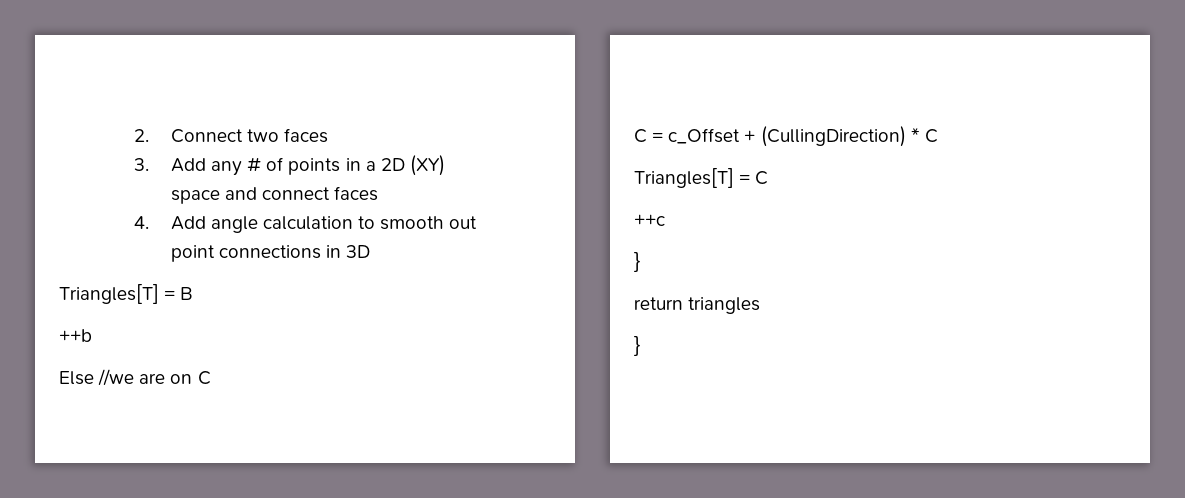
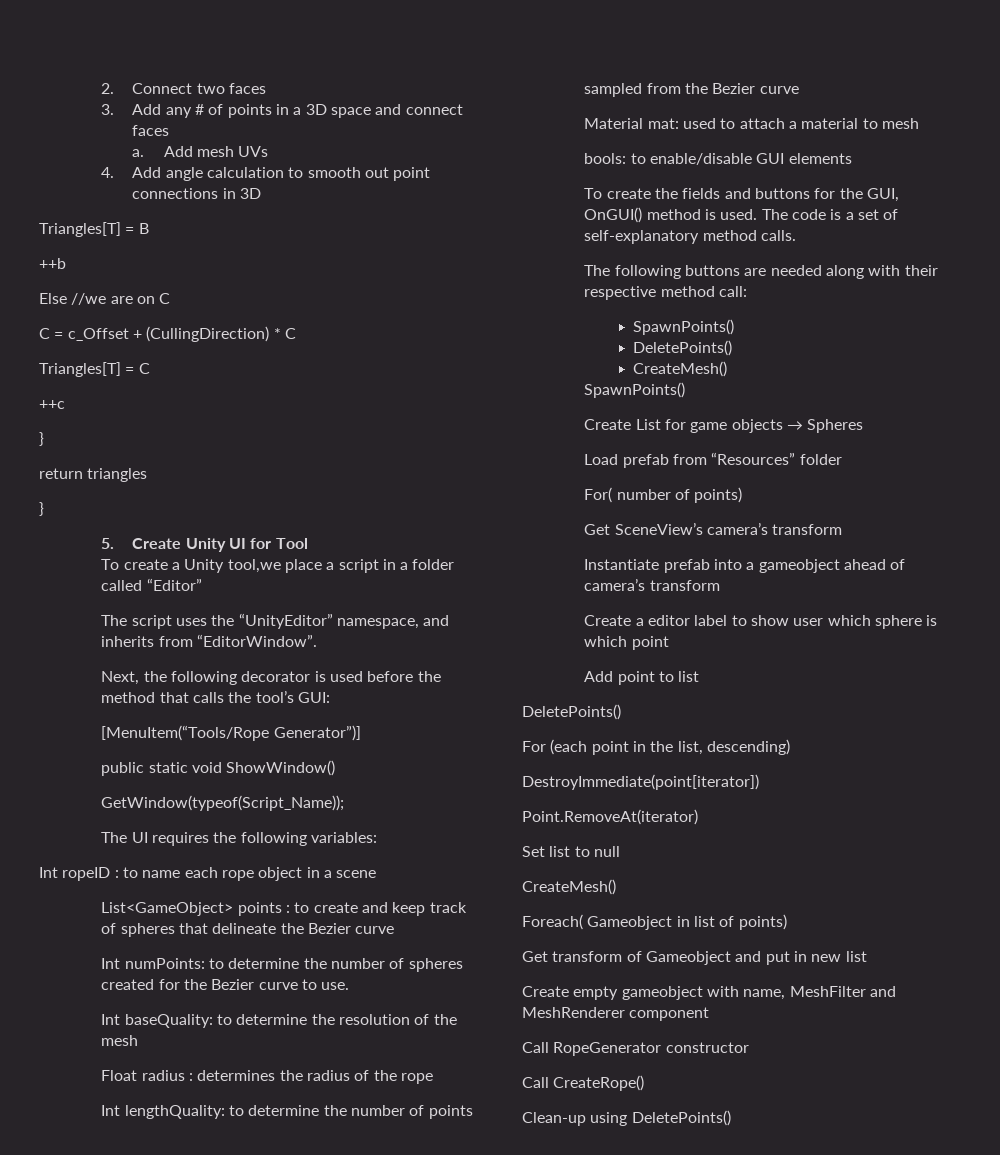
- 3. Add any # of points in a 2D (XY) space and connect faces
+ 3. Add any # of points in a 3D space and connect faces
+ a. Add mesh UVs
+ 5. Create Unity UI for Tool
+ To create a Unity tool,we place a script in a folder called “Editor”
+ The script uses the “UnityEditor” namespace, and inherits from “EditorWindow”.
+ Next, the following decorator is used before the method that calls the tool’s GUI:
+ [MenuItem(“Tools/Rope Generator”)]
+ public static void ShowWindow()
+ GetWindow(typeof(Script_Name));
+ The UI requires the following variables:
+ Int ropeID : to name each rope object in a scene
+ List<GameObject> points : to create and keep track of spheres that delineate the Bezier curve
+ Int numPoints: to determine the number of spheres created for the Bezier curve to use.
+ Int baseQuality: to determine the resolution of the mesh
+ Float radius : determines the radius of the rope
+ Int lengthQuality: to determine the number of points sampled from the Bezier curve
+ Material mat: used to attach a material to mesh
+ bools: to enable/disable GUI elements
+ To create the fields and buttons for the GUI, OnGUI() method is used. The code is a set of self-explanatory method calls.
+ The following buttons are needed along with their respective method call:
+ SpawnPoints()
+ DeletePoints()
+ CreateMesh()
+ SpawnPoints()
+ Create List for game objects → Spheres
+ Load prefab from “Resources” folder
+ For( number of points)
+ Get SceneView’s camera’s transform
+ Instantiate prefab into a gameobject ahead of camera’s transform
+ Create a editor label to show user which sphere is which point
+ Add point to list
+ DeletePoints()
+ For (each point in the list, descending)
+ DestroyImmediate(point[iterator])
+ Point.RemoveAt(iterator)
+ Set list to null
+ CreateMesh()
+ Foreach( Gameobject in list of points)
+ Get transform of Gameobject and put in new list
+ Create empty gameobject with name, MeshFilter and MeshRenderer component
+ Call RopeGenerator constructor
+ Call CreateRope()
+ Clean-up using DeletePoints()

